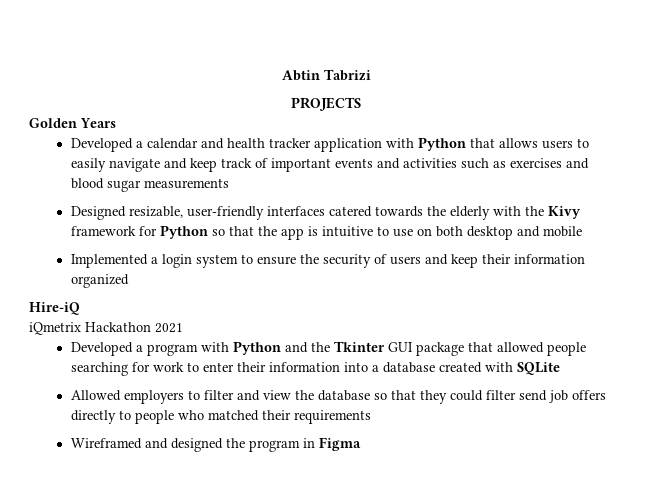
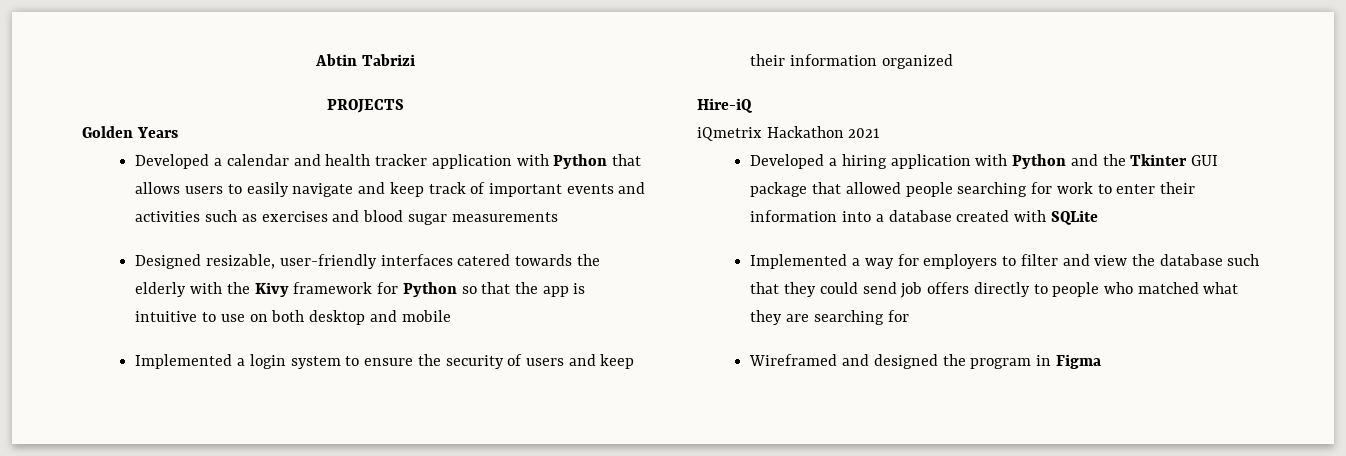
- Developed a program with Python and the Tkinter GUI package that allowed people searching for work to enter their information into a database created with SQLite
+ Developed a hiring application with Python and the Tkinter GUI package that allowed people searching for work to enter their information into a database created with SQLite
- Allowed employers to filter and view the database so that they could filter send job offers directly to people who matched their requirements
+ Implemented a way for employers to filter and view the database such that they could send job offers directly to people who matched what they are searching for

